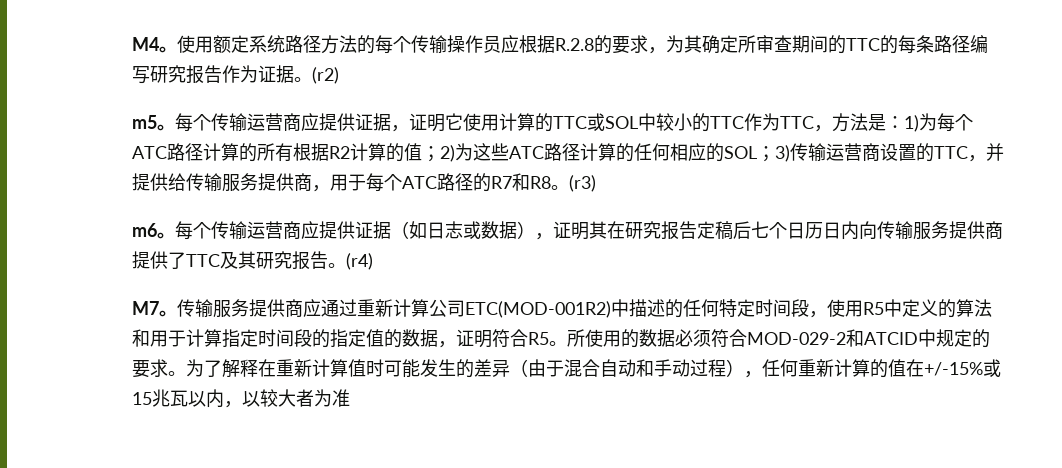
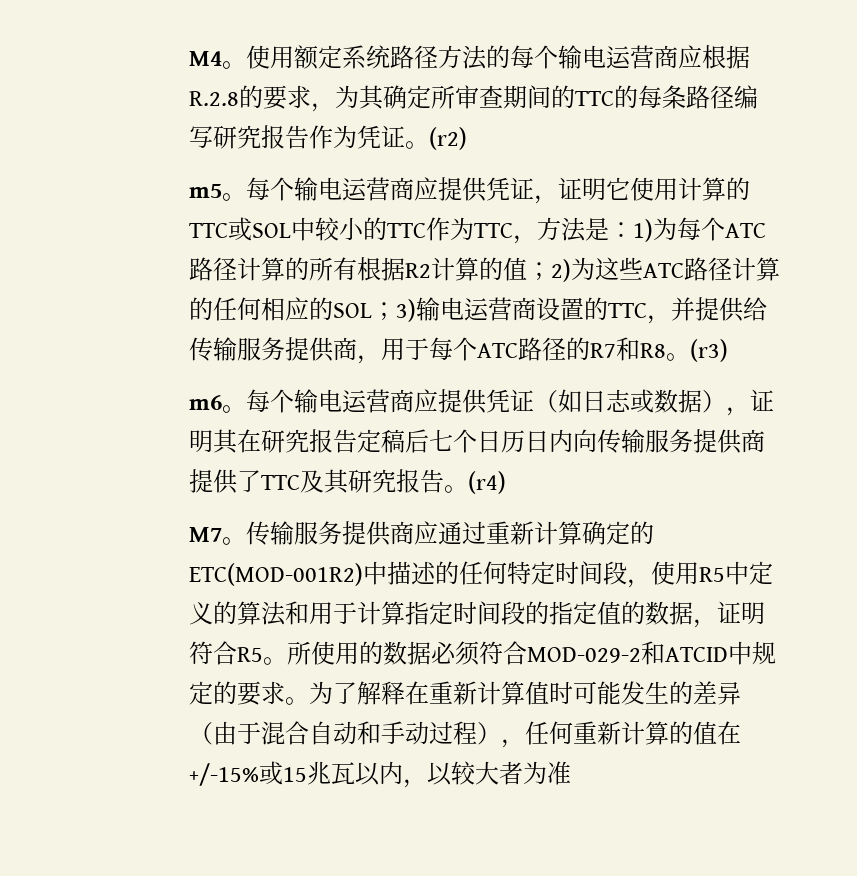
- 使用额定系统路径方法的每个传输操作员应根据R.2.8的要求，为其确定所审查期间的TTC的每条路径编写研究报告作为证据。
+ 使用额定系统路径方法的每个输电运营商应根据R.2.8的要求，为其确定所审查期间的TTC的每条路径编写研究报告作为凭证。
- 每个传输运营商应提供证据，证明它使用计算的TTC或SOL中较小的TTC作为TTC，方法是：1)为每个ATC路径计算的所有根据R2计算的值；2)为这些ATC路径计算的任何相应的SOL；3)传输运营商设置的TTC，并提供给传输服务提供商，用于每个ATC路径的R7和R8。
+ 每个输电运营商应提供凭证，证明它使用计算的TTC或SOL中较小的TTC作为TTC，方法是：1)为每个ATC路径计算的所有根据R2计算的值；2)为这些ATC路径计算的任何相应的SOL；3)输电运营商设置的TTC，并提供给传输服务提供商，用于每个ATC路径的R7和R8。
- 每个传输运营商应提供证据（如日志或数据），证明其在研究报告定稿后七个日历日内向传输服务提供商提供了TTC及其研究报告。
+ 每个输电运营商应提供凭证（如日志或数据），证明其在研究报告定稿后七个日历日内向传输服务提供商提供了TTC及其研究报告。
- 传输服务提供商应通过重新计算公司ETC(MOD-001R2)中描述的任何特定时间段，使用R5中定义的算法和用于计算指定时间段的指定值的数据，证明符合R5。
+ 传输服务提供商应通过重新计算确定的ETC(MOD-001R2)中描述的任何特定时间段，使用R5中定义的算法和用于计算指定时间段的指定值的数据，证明符合R5。

